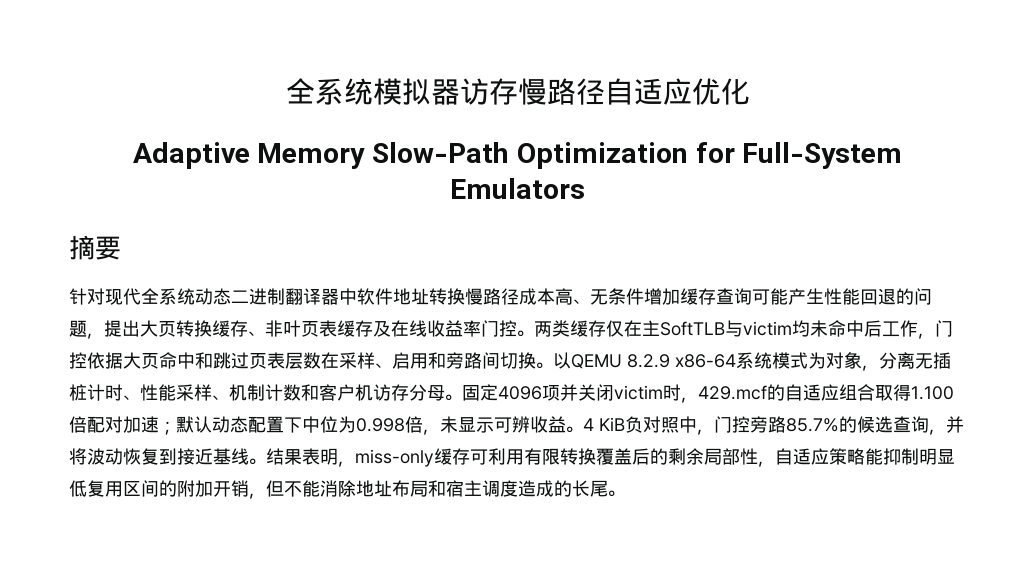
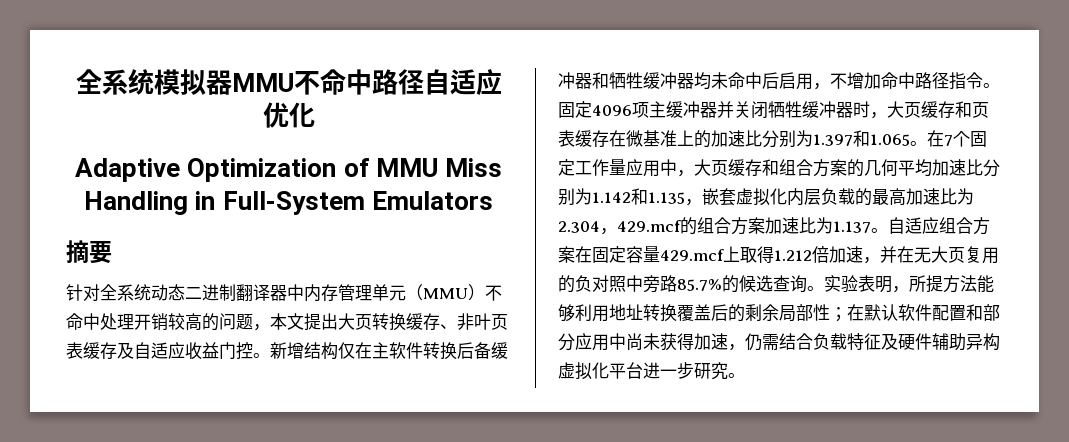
- 全系统模拟器访存慢路径自适应优化
+ 全系统模拟器MMU不命中路径自适应优化
- Adaptive Memory Slow-Path Optimization for Full-System Emulators
+ Adaptive Optimization of MMU Miss Handling in Full-System Emulators
- 针对现代全系统动态二进制翻译器中软件地址转换慢路径成本高、无条件增加缓存查询可能产生性能回退的问题，提出大页转换缓存、非叶页表缓存及在线收益率门控。两类缓存仅在主SoftTLB与victim均未命中后工作，门控依据大页命中和跳过页表层数在采样、启用和旁路间切换。以QEMU 8.2.9 x86-64系统模式为对象，分离无插桩计时、性能采样、机制计数和客户机访存分母。固定4096项并关闭victim时，429.mcf的自适应组合取得1.100倍配对加速；默认动态配置下中位为0.998倍，未显示可辨收益。4 KiB负对照中，门控旁路85.7%的候选查询，并将波动恢复到接近基线。结果表明，miss-only缓存可利用有限转换覆盖后的剩余局部性，自适应策略能抑制明显低复用区间的附加开销，但不能消除地址布局和宿主调度造成的长尾。
+ 针对全系统动态二进制翻译器中内存管理单元（MMU）不命中处理开销较高的问题，本文提出大页转换缓存、非叶页表缓存及自适应收益门控。新增结构仅在主软件转换后备缓冲器和牺牲缓冲器均未命中后启用，不增加命中路径指令。固定4096项主缓冲器并关闭牺牲缓冲器时，大页缓存和页表缓存在微基准上的加速比分别为1.397和1.065。在7个固定工作量应用中，大页缓存和组合方案的几何平均加速比分别为1.142和1.135，嵌套虚拟化内层负载的最高加速比为2.304，429.mcf的组合方案加速比为1.137。自适应组合方案在固定容量429.mcf上取得1.212倍加速，并在无大页复用的负对照中旁路85.7%的候选查询。实验表明，所提方法能够利用地址转换覆盖后的剩余局部性；在默认软件配置和部分应用中尚未获得加速，仍需结合负载特征及硬件辅助异构虚拟化平台进一步研究。

